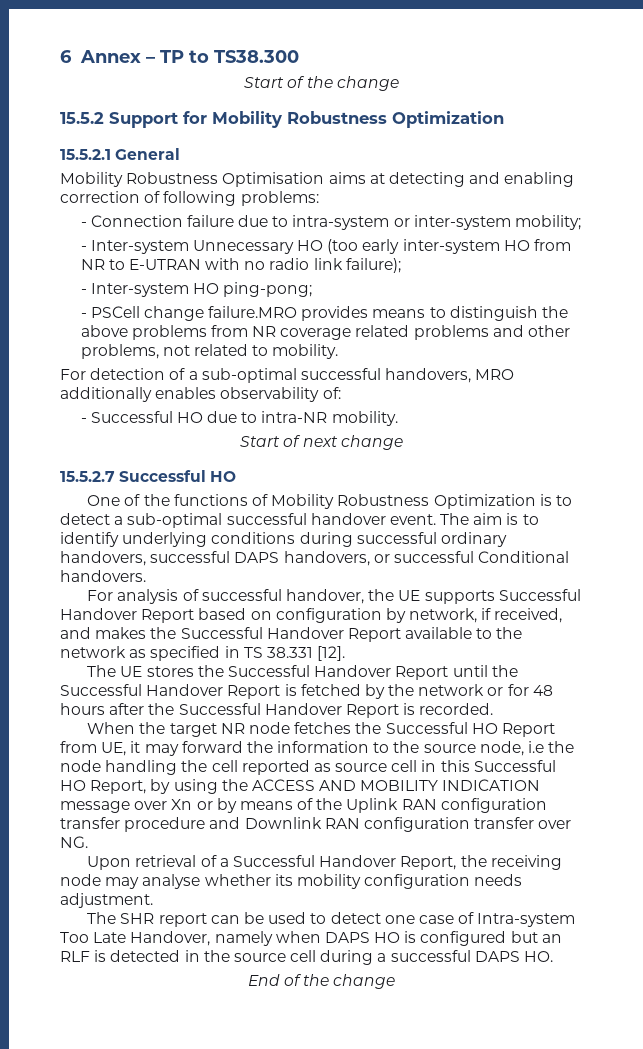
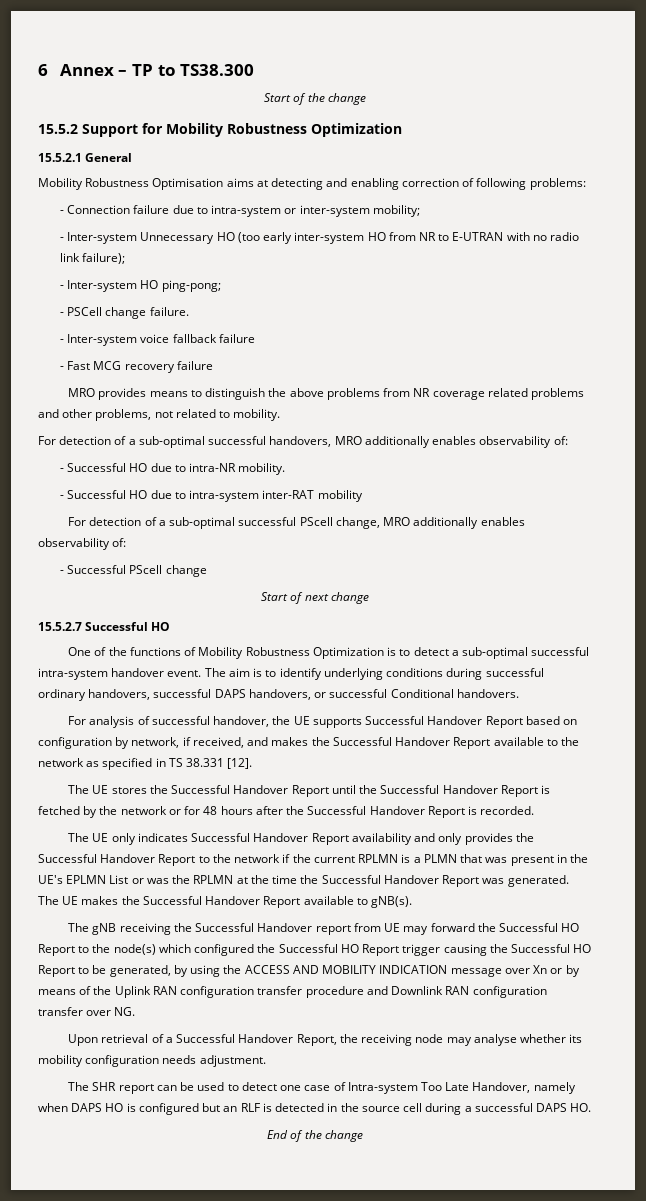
- - PSCell change failure.MRO provides means to distinguish the above problems from NR coverage related problems and other problems, not related to mobility.
+ - PSCell change failure.
+ - Inter-system voice fallback failure
+ - Fast MCG recovery failure
+ MRO provides means to distinguish the above problems from NR coverage related problems and other problems, not related to mobility.
+ - Successful HO due to intra-system inter-RAT mobility
+ For detection of a sub-optimal successful PScell change, MRO additionally enables observability of:
+ - Successful PScell change
- One of the functions of Mobility Robustness Optimization is to detect a sub-optimal successful handover event.
+ One of the functions of Mobility Robustness Optimization is to detect a sub-optimal successful intra-system handover event.
- When the target NR node fetches the Successful HO Report from UE, it may forward the information to the source node, i.e the node handling the cell reported as source cell in this Successful HO Report, by using the ACCESS AND MOBILITY INDICATION message over Xn or by means of the Uplink RAN configuration transfer procedure and Downlink RAN configuration transfer over NG.
+ The UE only indicates Successful Handover Report availability and only provides the Successful Handover Report to the network if the current RPLMN is a PLMN that was present in the UE's EPLMN List or was the RPLMN at the time the Successful Handover Report was generated. The UE makes the Successful Handover Report available to gNB(s).
+ The gNB receiving the Successful Handover report from UE may forward the Successful HO Report to the node(s) which configured the Successful HO Report trigger causing the Successful HO Report to be generated, by using the ACCESS AND MOBILITY INDICATION message over Xn or by means of the Uplink RAN configuration transfer procedure and Downlink RAN configuration transfer over NG.

